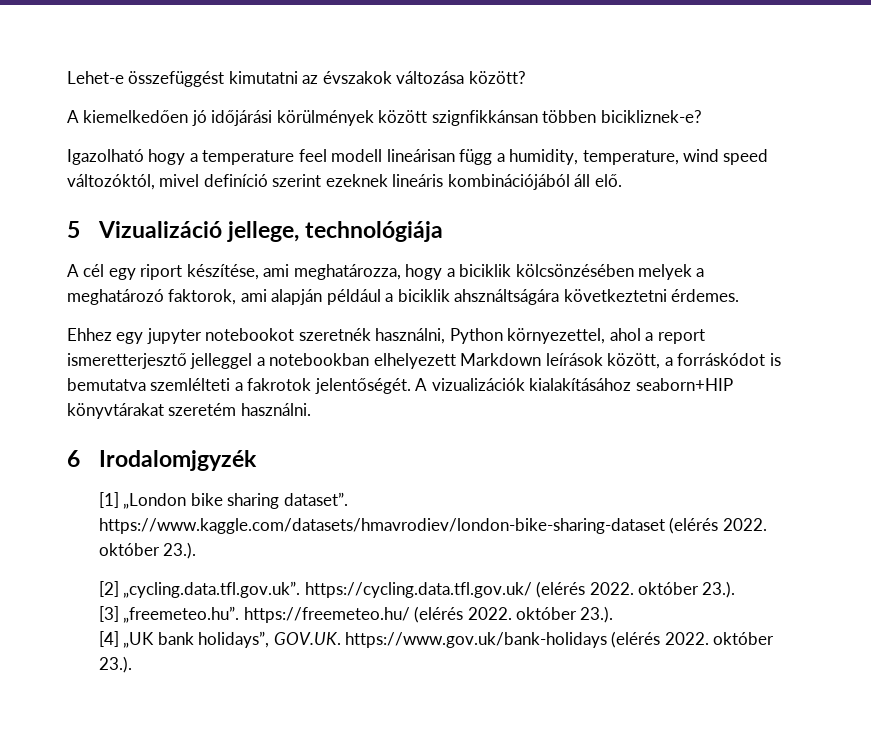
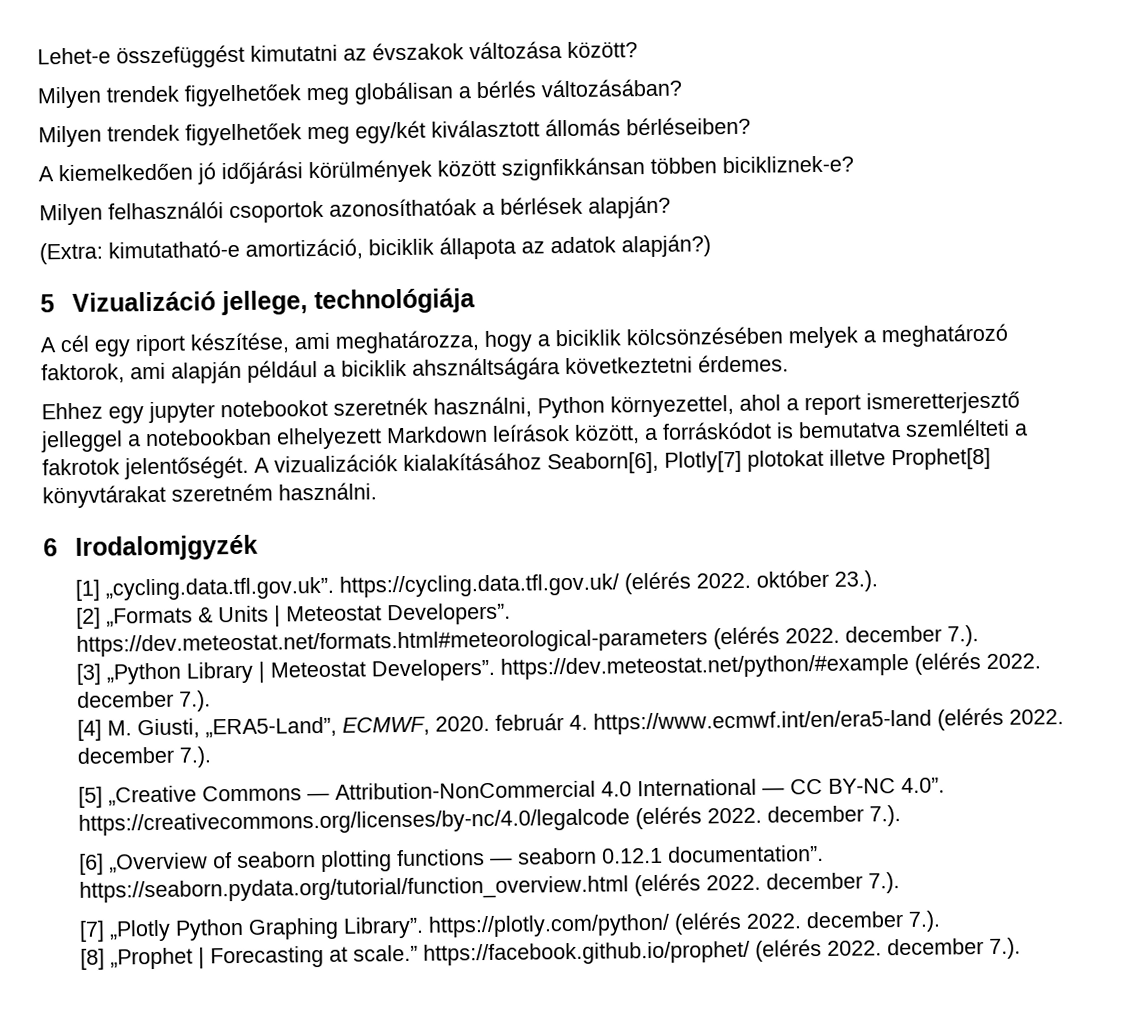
+ Milyen trendek figyelhetőek meg globálisan a bérlés változásában?
+ Milyen trendek figyelhetőek meg egy/két kiválasztott állomás bérléseiben?
- Igazolható hogy a temperature feel modell lineárisan függ a humidity, temperature, wind speed változóktól, mivel definíció szerint ezeknek lineáris kombinációjából áll elő.
+ Milyen felhasználói csoportok azonosíthatóak a bérlések alapján?
+ (Extra: kimutatható-e amortizáció, biciklik állapota az adatok alapján?)
- A vizualizációk kialakításához seaborn+HIP könyvtárakat szeretém használni.
+ A vizualizációk kialakításához Seaborn[6], Plotly[7] plotokat illetve Prophet[8] könyvtárakat szeretném használni.
  6 Irodalomjgyzék
- [1] „London bike sharing dataset”. https://www.kaggle.com/datasets/hmavrodiev/london-bike-sharing-dataset (elérés 2022. október 23.).
- [2] „cycling.data.tfl.gov.uk”. https://cycling.data.tfl.gov.uk/ (elérés 2022. október 23.).
+ [1] „cycling.data.tfl.gov.uk”. https://cycling.data.tfl.gov.uk/ (elérés 2022. október 23.).
- [3] „freemeteo.hu”. https://freemeteo.hu/ (elérés 2022. október 23.).
- [4] „UK bank holidays”, GOV.UK. https://www.gov.uk/bank-holidays (elérés 2022. október 23.).
+ [2] „Formats & Units | Meteostat Developers”. https://dev.meteostat.net/formats.html#meteorological-parameters (elérés 2022. december 7.).
+ [3] „Python Library | Meteostat Developers”. https://dev.meteostat.net/python/#example (elérés 2022. december 7.).
+ [4] M. Giusti, „ERA5-Land”, ECMWF, 2020. február 4. https://www.ecmwf.int/en/era5-land (elérés 2022. december 7.).
+ [5] „Creative Commons — Attribution-NonCommercial 4.0 International — CC BY-NC 4.0”. https://creativecommons.org/licenses/by-nc/4.0/legalcode (elérés 2022. december 7.).
+ [6] „Overview of seaborn plotting functions — seaborn 0.12.1 documentation”. https://seaborn.pydata.org/tutorial/function_overview.html (elérés 2022. december 7.).
+ [7] „Plotly Python Graphing Library”. https://plotly.com/python/ (elérés 2022. december 7.).
+ [8] „Prophet | Forecasting at scale.” https://facebook.github.io/prophet/ (elérés 2022. december 7.).

